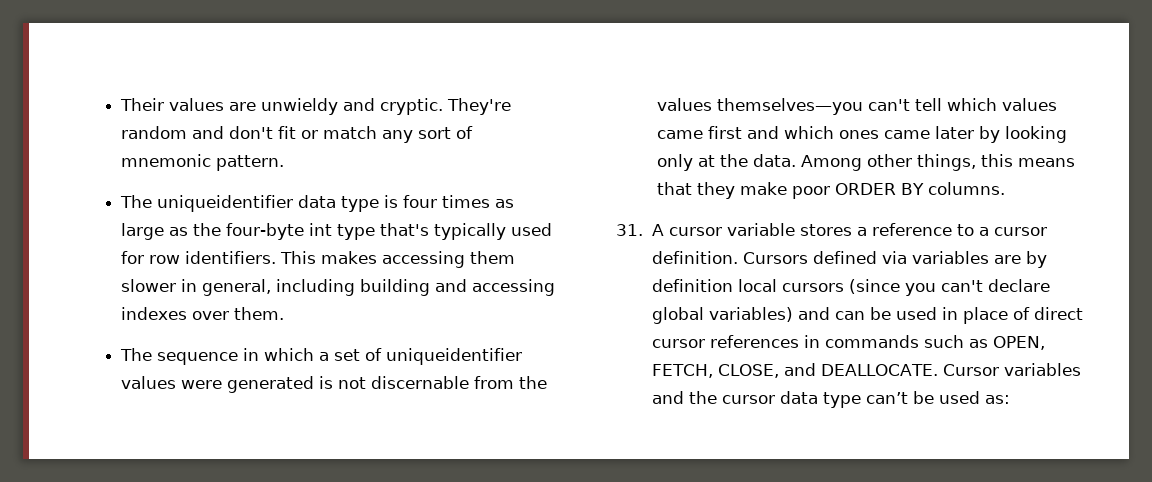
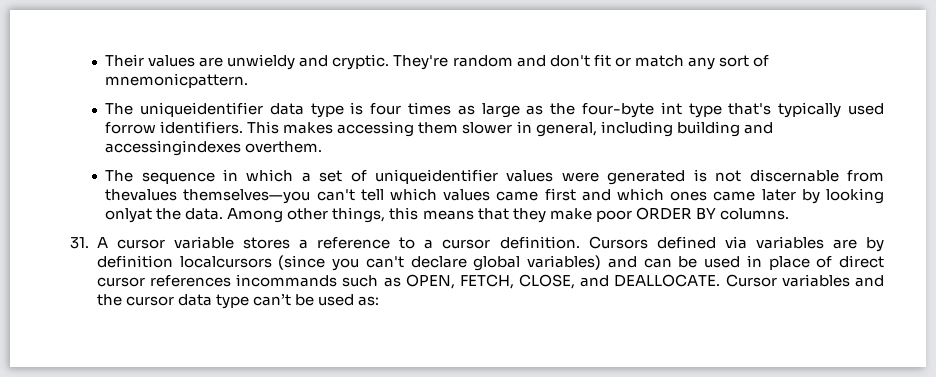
- They're random and don't fit or match any sort of mnemonic pattern.
+ They're random and don't fit or match any sort of mnemonicpattern.
- The uniqueidentifier data type is four times as large as the four-byte int type that's typically used for row identifiers.
+ The uniqueidentifier data type is four times as large as the four-byte int type that's typically used forrow identifiers.
- This makes accessing them slower in general, including building and accessing indexes over them.
+ This makes accessing them slower in general, including building and accessingindexes overthem.
- The sequence in which a set of uniqueidentifier values were generated is not discernable from the values themselves—you can't tell which values came first and which ones came later by looking only at the data.
+ The sequence in which a set of uniqueidentifier values were generated is not discernable from thevalues themselves—you can't tell which values came first and which ones came later by looking onlyat the data.
- Cursors defined via variables are by definition local cursors (since you can't declare global variables) and can be used in place of direct cursor references in commands such as OPEN, FETCH, CLOSE, and DEALLOCATE.
+ Cursors defined via variables are by definition localcursors (since you can't declare global variables) and can be used in place of direct cursor references incommands such as OPEN, FETCH, CLOSE, and DEALLOCATE.

